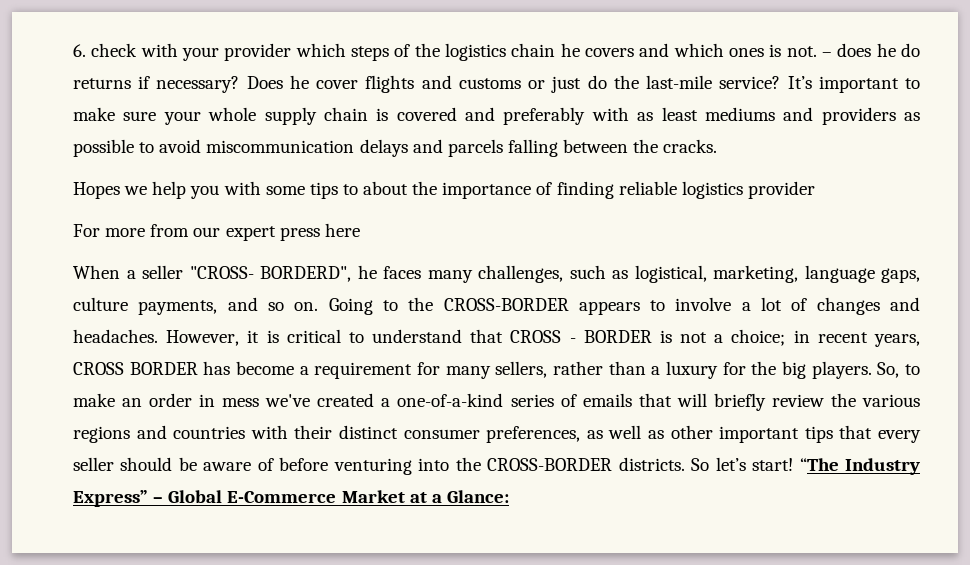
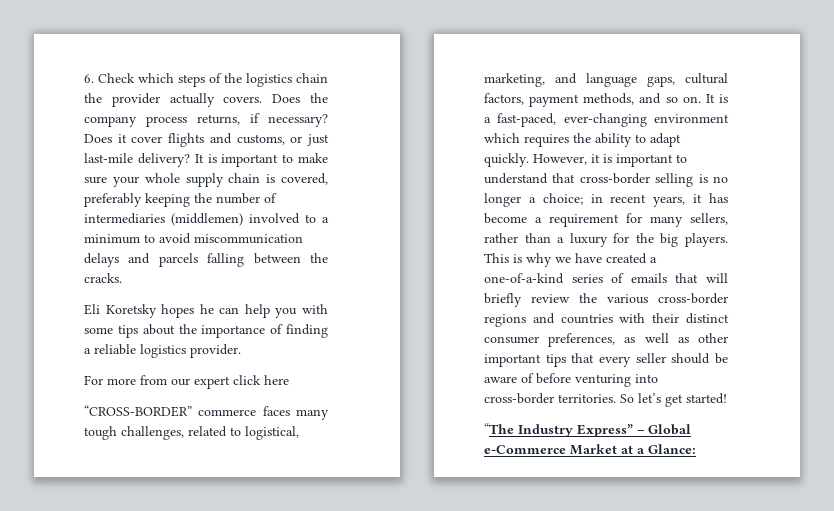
- 6. check with your provider which steps of the logistics chain he covers and which ones is not. – does he do returns if necessary?
+ 6. Check which steps of the logistics chain the provider actually covers. Does the company process returns, if necessary?
- Does he cover flights and customs or just do the last-mile service? It’s important to make sure your whole supply chain is covered and preferably with as least mediums and providers as possible to avoid miscommunication delays and parcels falling between the cracks.
+ Does it cover flights and customs, or just last-mile delivery? It is important to make sure your whole supply chain is covered, preferably keeping the number of intermediaries (middlemen) involved to a minimum to avoid miscommunication delays and parcels falling between the cracks.
- Hopes we help you with some tips to about the importance of finding reliable logistics provider
+ Eli Koretsky hopes he can help you with some tips about the importance of finding a reliable logistics provider.
- For more from our expert press here
+ For more from our expert click here
- When a seller "CROSS- BORDERD", he faces many challenges, such as logistical, marketing, language gaps, culture payments, and so on. Going to the CROSS-BORDER appears to involve a lot of changes and headaches.
+ “CROSS-BORDER” commerce faces many tough challenges, related to logistical, marketing, and language gaps, cultural factors, payment methods, and so on. It is a fast-paced, ever-changing environment which requires the ability to adapt quickly.
- However, it is critical to understand that CROSS - BORDER is not a choice; in recent years, CROSS BORDER has become a requirement for many sellers, rather than a luxury for the big players.
+ However, it is important to understand that cross-border selling is no longer a choice; in recent years, it has become a requirement for many sellers, rather than a luxury for the big players.
- So, to make an order in mess we've created a one-of-a-kind series of emails that will briefly review the various regions and countries with their distinct consumer preferences, as well as other important tips that every seller should be aware of before venturing into the CROSS-BORDER districts. So let’s start! “The Industry Express” – Global E-Commerce Market at a Glance:
+ This is why we have created a one-of-a-kind series of emails that will briefly review the various cross-border regions and countries with their distinct consumer preferences, as well as other important tips that every seller should be aware of before venturing into cross-border territories. So let’s get started!
+ “The Industry Express” – Global e-Commerce Market at a Glance:

